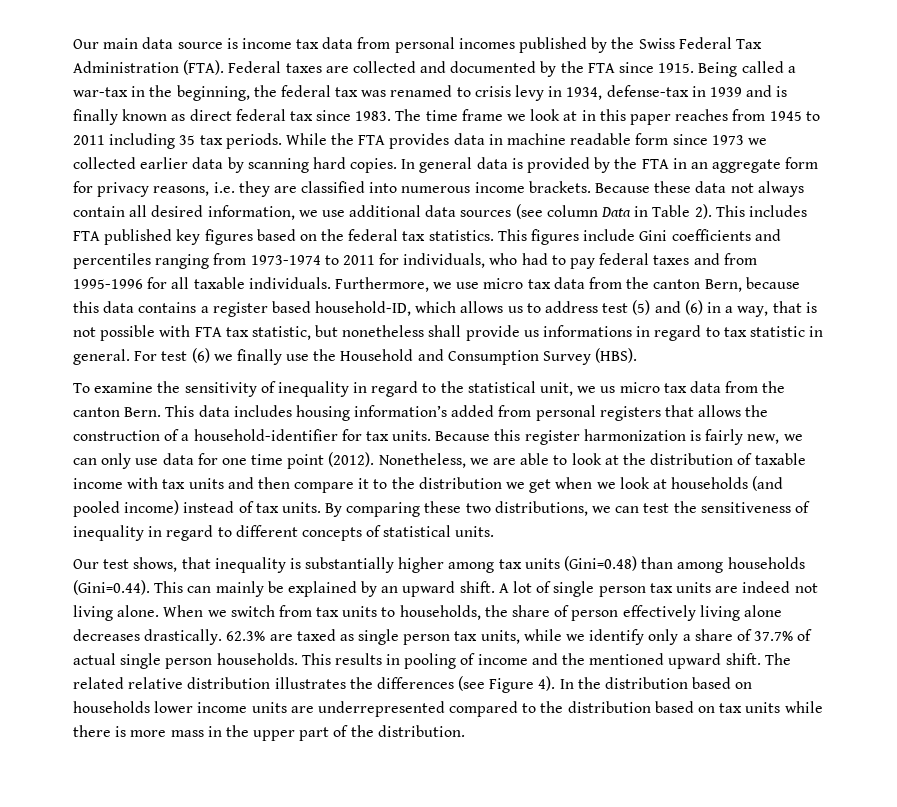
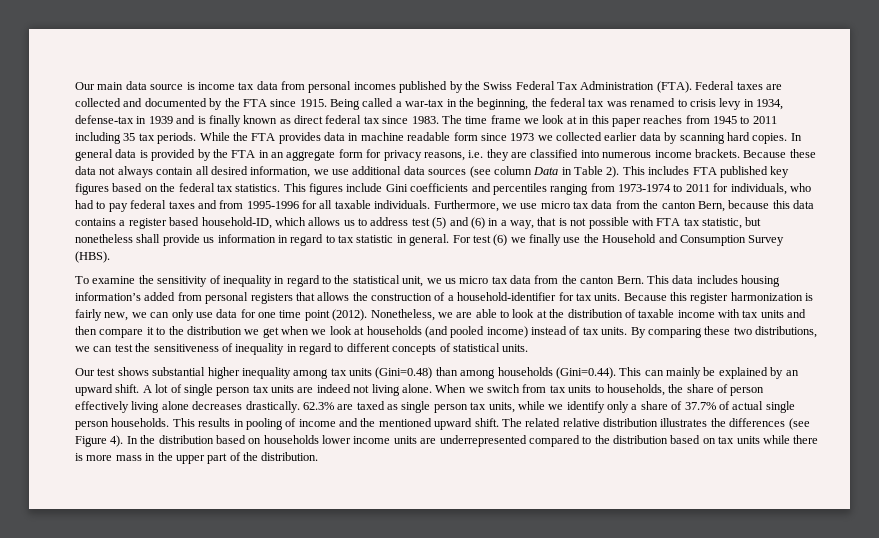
- Furthermore, we use micro tax data from the canton Bern, because this data contains a register based household-ID, which allows us to address test (5) and (6) in a way, that is not possible with FTA tax statistic, but nonetheless shall provide us informations in regard to tax statistic in general.
+ Furthermore, we use micro tax data from the canton Bern, because this data contains a register based household-ID, which allows us to address test (5) and (6) in a way, that is not possible with FTA tax statistic, but nonetheless shall provide us information in regard to tax statistic in general.
- Our test shows, that inequality is substantially higher among tax units (Gini=0.48) than among households (Gini=0.44). This can mainly be explained by an upward shift.
+ Our test shows substantial higher inequality among tax units (Gini=0.48) than among households (Gini=0.44). This can mainly be explained by an upward shift.

